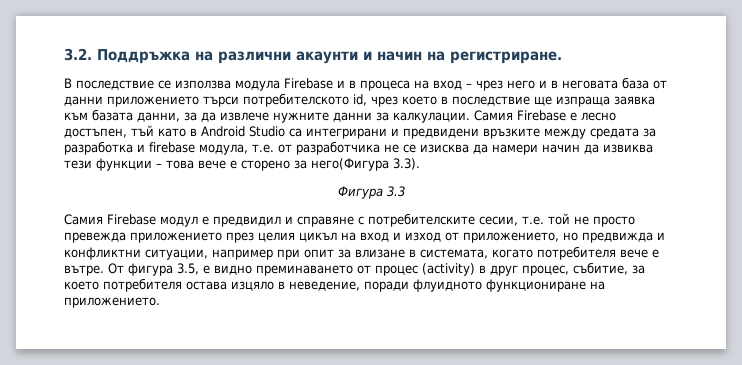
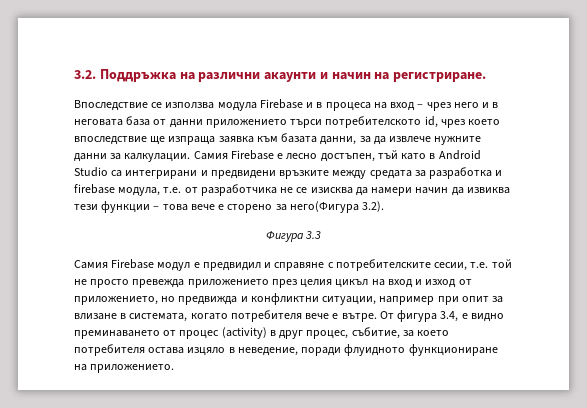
- В последствие се използва модула Firebase и в процеса на вход – чрез него и в неговата база от данни приложението търси потребителското id, чрез което в последствие ще изпраща заявка към базата данни, за да извлече нужните данни за калкулации.
+ Впоследствие се използва модула Firebase и в процеса на вход – чрез него и в неговата база от данни приложението търси потребителското id, чрез което впоследствие ще изпраща заявка към базата данни, за да извлече нужните данни за калкулации.
- Самия Firebase е лесно достъпен, тъй като в Android Studio са интегрирани и предвидени връзките между средата за разработка и firebase модула, т.е. от разработчика не се изисква да намери начин да извиква тези функции – това вече е сторено за него(Фигура 3.3).
+ Самия Firebase е лесно достъпен, тъй като в Android Studio са интегрирани и предвидени връзките между средата за разработка и firebase модула, т.е. от разработчика не се изисква да намери начин да извиква тези функции – това вече е сторено за него(Фигура 3.2).
- От фигура 3.5, е видно преминаването от процес (activity) в друг процес, събитие, за което потребителя остава изцяло в неведение, поради флуидното функциониране на приложението.
+ От фигура 3.4, е видно преминаването от процес (activity) в друг процес, събитие, за което потребителя остава изцяло в неведение, поради флуидното функциониране на приложението.

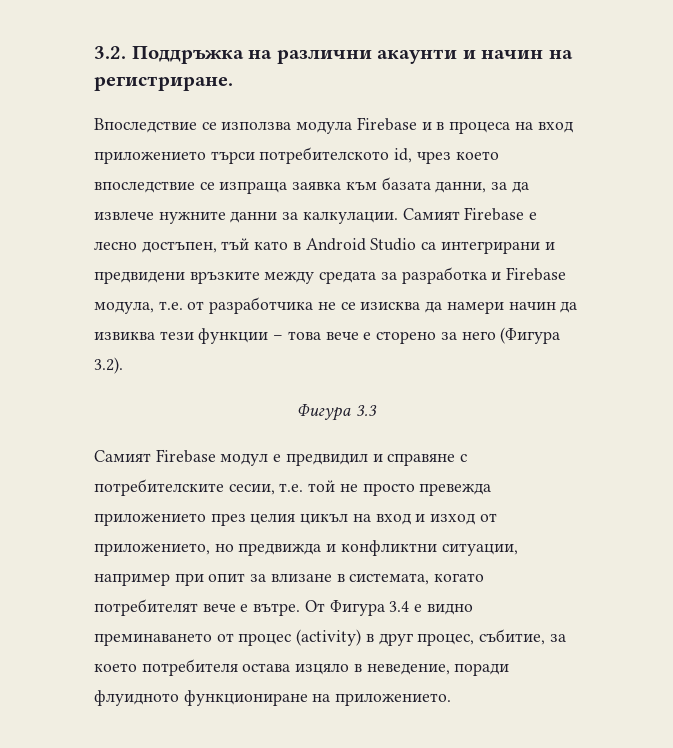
- Впоследствие се използва модула Firebase и в процеса на вход – чрез него и в неговата база от данни приложението търси потребителското id, чрез което впоследствие ще изпраща заявка към базата данни, за да извлече нужните данни за калкулации.
+ Впоследствие се използва модула Firebase и в процеса на вход приложението търси потребителското id, чрез което впоследствие се изпраща заявка към базата данни, за да извлече нужните данни за калкулации.
- Самия Firebase е лесно достъпен, тъй като в Android Studio са интегрирани и предвидени връзките между средата за разработка и firebase модула, т.е. от разработчика не се изисква да намери начин да извиква тези функции – това вече е сторено за него(Фигура 3.2).
+ Самият Firebase е лесно достъпен, тъй като в Android Studio са интегрирани и предвидени връзките между средата за разработка и Firebase модула, т.е. от разработчика не се изисква да намери начин да извиква тези функции – това вече е сторено за него (Фигура 3.2).
- Самия Firebase модул е предвидил и справяне с потребителските сесии, т.е. той не просто превежда приложението през целия цикъл на вход и изход от приложението, но предвижда и конфликтни ситуации, например при опит за влизане в системата, когато потребителя вече е вътре.
+ Самият Firebase модул е предвидил и справяне с потребителските сесии, т.е. той не просто превежда приложението през целия цикъл на вход и изход от приложението, но предвижда и конфликтни ситуации, например при опит за влизане в системата, когато потребителят вече е вътре.
- От фигура 3.4, е видно преминаването от процес (activity) в друг процес, събитие, за което потребителя остава изцяло в неведение, поради флуидното функциониране на приложението.
+ От Фигура 3.4 е видно преминаването от процес (activity) в друг процес, събитие, за което потребителя остава изцяло в неведение, поради флуидното функциониране на приложението.

